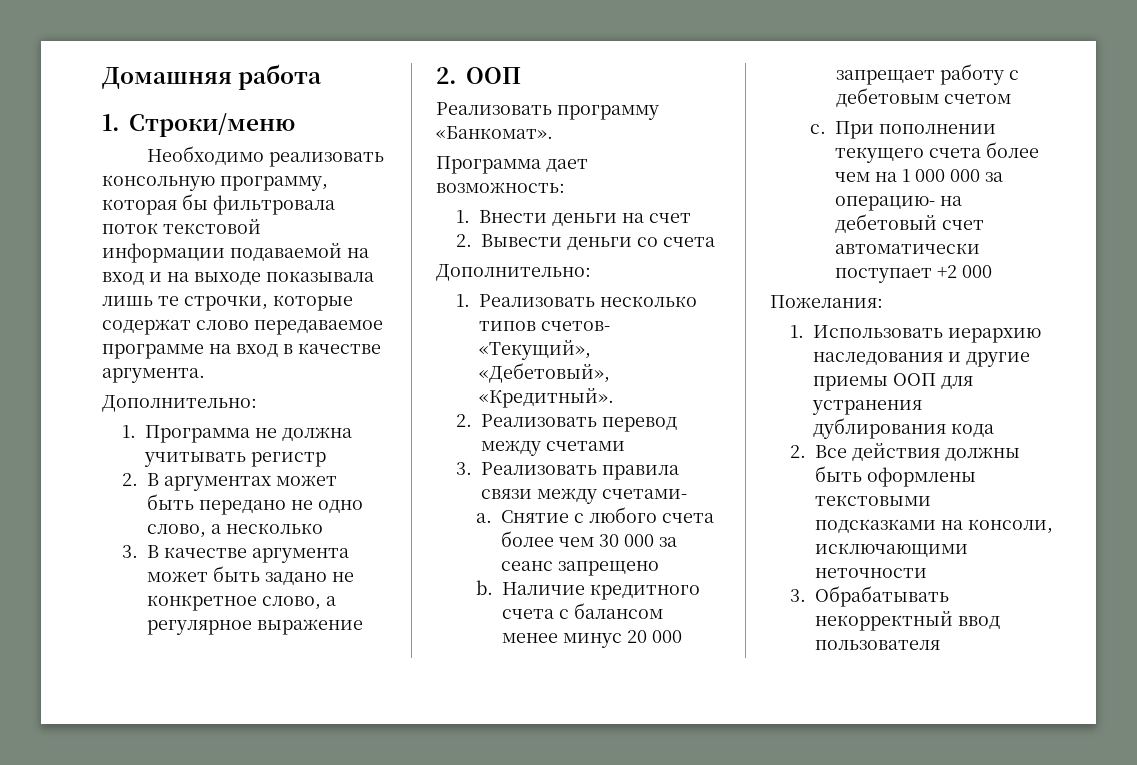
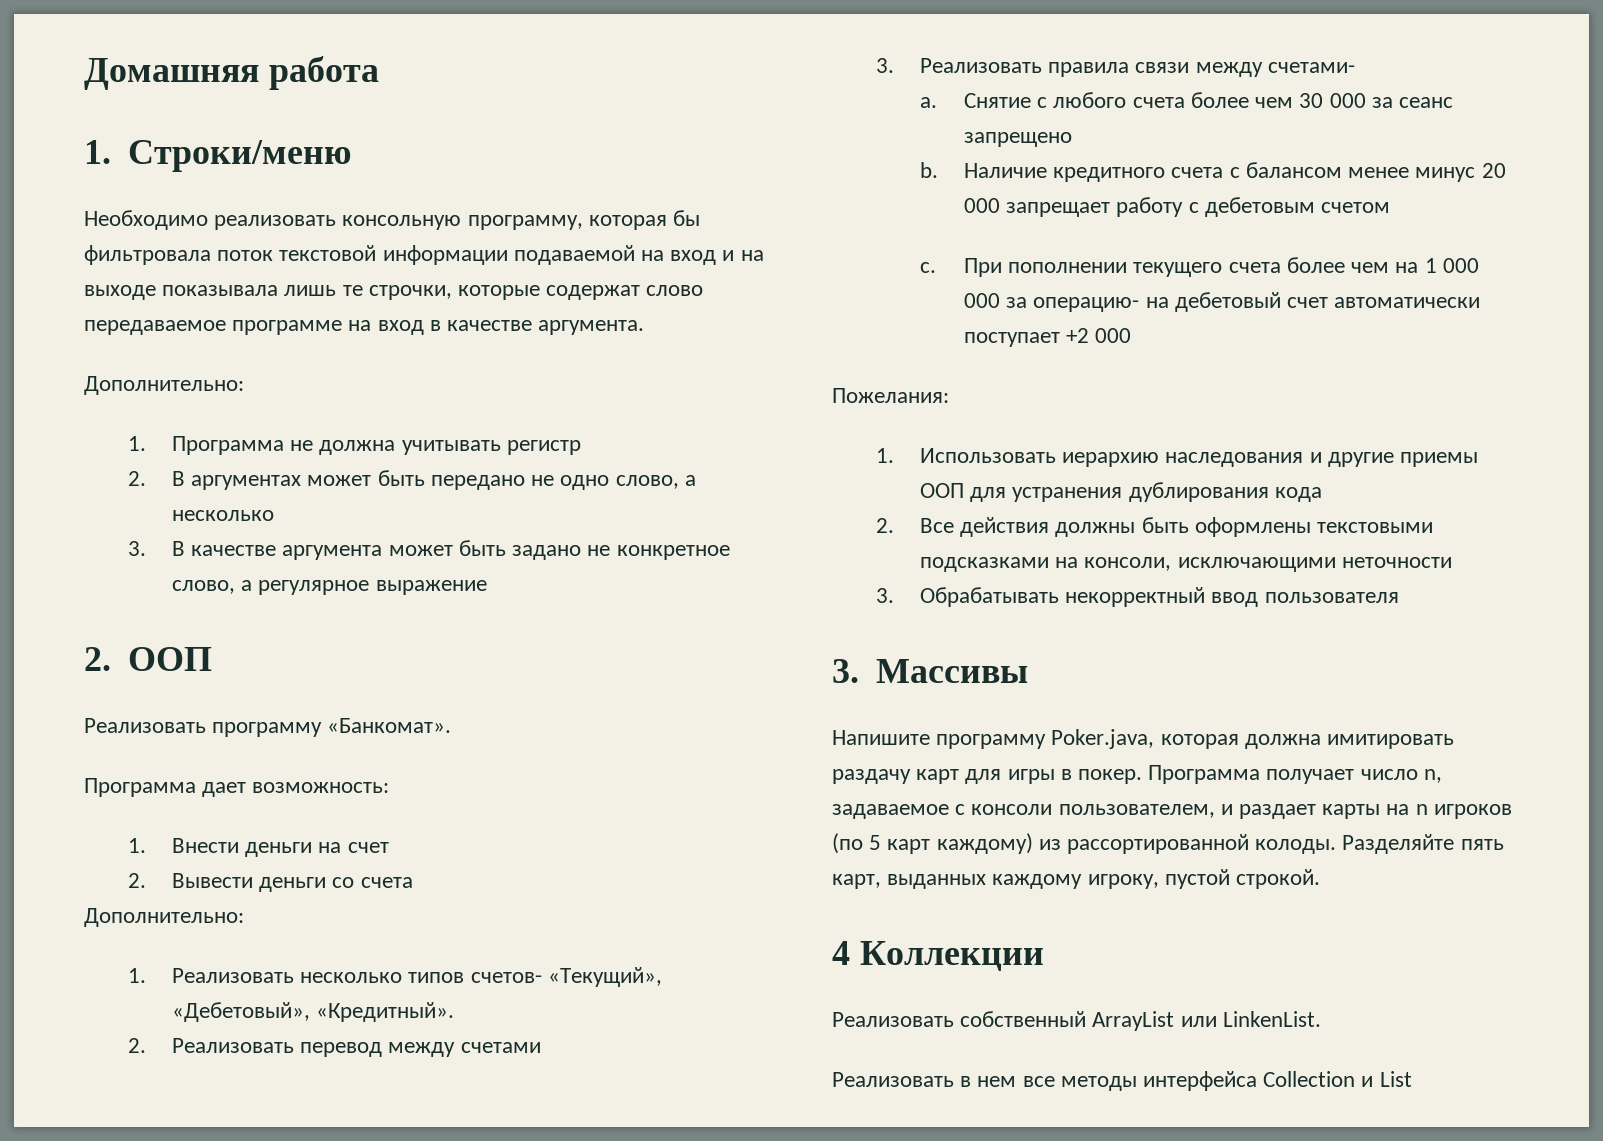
+ 3. Массивы
+ Напишите программу Poker.java, которая должна имитировать раздачу карт для игры в покер. Программа получает число n, задаваемое с консоли пользователем, и раздает карты на n игроков (по 5 карт каждому) из рассортированной колоды. Разделяйте пять карт, выданных каждому игроку, пустой строкой.
+ 4 Коллекции
+ Реализовать собственный ArrayList или LinkenList.
+ Реализовать в нем все методы интерфейса Collection и List

